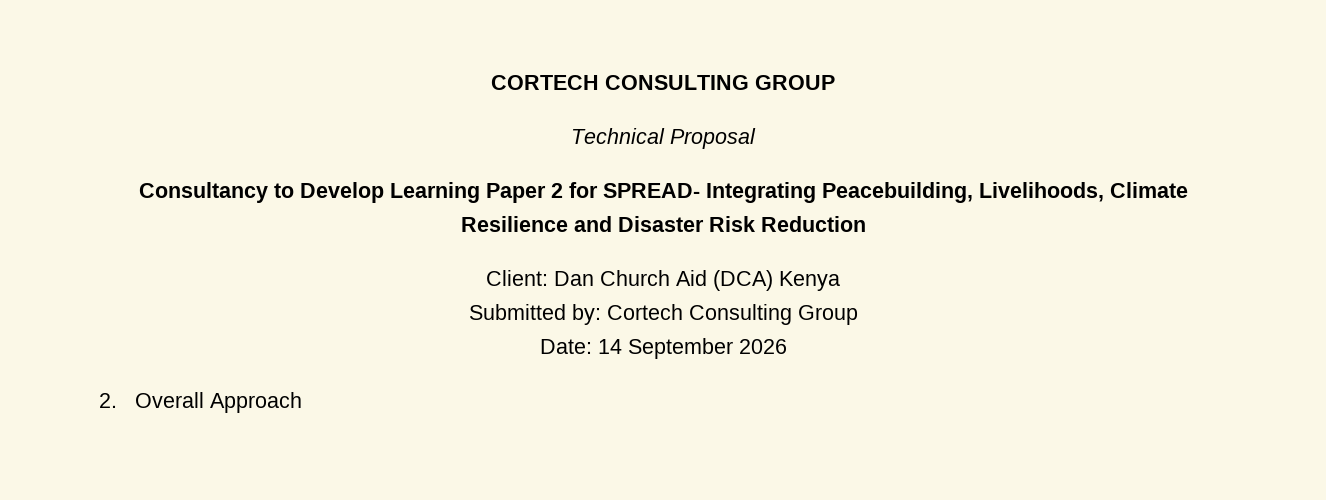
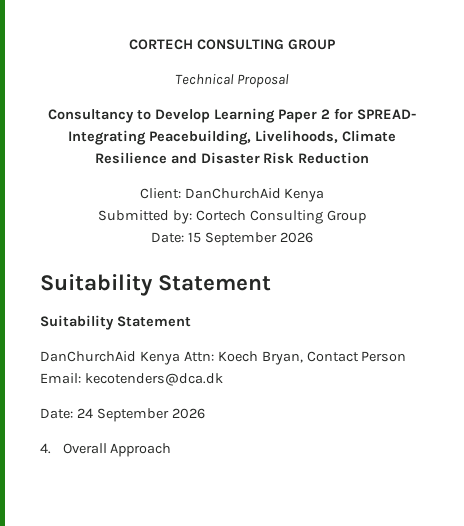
- Client: Dan Church Aid (DCA) Kenya
+ Client: DanChurchAid Kenya
- Date: 14 September 2026
- 2. Overall Approach
+ Date: 15 September 2026
+ Suitability Statement
+ Suitability Statement
+ DanChurchAid Kenya Attn: Koech Bryan, Contact Person Email: kecotenders@dca.dk
+ Date: 24 September 2026
+ 4. Overall Approach

